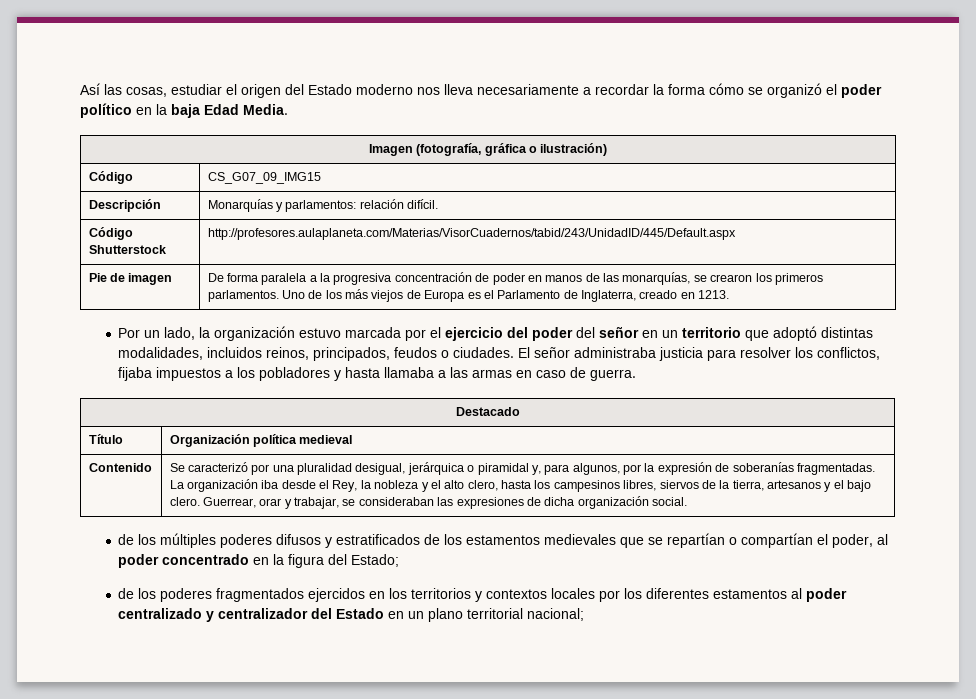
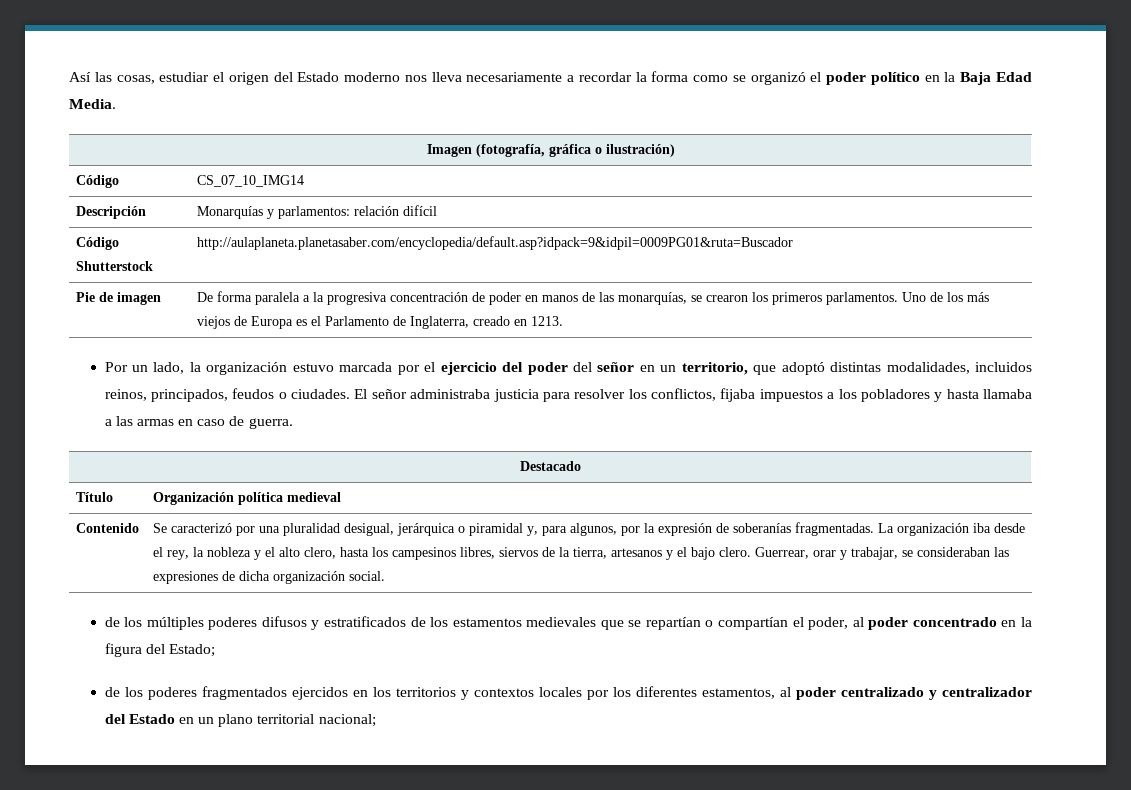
- Así las cosas, estudiar el origen del Estado moderno nos lleva necesariamente a recordar la forma cómo se organizó el poder político en la baja Edad Media.
+ Así las cosas, estudiar el origen del Estado moderno nos lleva necesariamente a recordar la forma como se organizó el poder político en la Baja Edad Media.
- Código | CS_G07_09_IMG15
+ Código | CS_07_10_IMG14
- Descripción | Monarquías y parlamentos: relación difícil.
+ Descripción | Monarquías y parlamentos: relación difícil
- Código Shutterstock | http://profesores.aulaplaneta.com/Materias/VisorCuadernos/tabid/243/UnidadID/445/Default.aspx
+ Código Shutterstock | http://aulaplaneta.planetasaber.com/encyclopedia/default.asp?idpack=9&idpil=0009PG01&ruta=Buscador
- Por un lado, la organización estuvo marcada por el ejercicio del poder del señor en un territorio que adoptó distintas modalidades, incluidos reinos, principados, feudos o ciudades.
+ Por un lado, la organización estuvo marcada por el ejercicio del poder del señor en un territorio, que adoptó distintas modalidades, incluidos reinos, principados, feudos o ciudades.
- La organización iba desde el Rey, la nobleza y el alto clero, hasta los campesinos libres, siervos de la tierra, artesanos y el bajo clero.
+ La organización iba desde el rey, la nobleza y el alto clero, hasta los campesinos libres, siervos de la tierra, artesanos y el bajo clero.
- de los poderes fragmentados ejercidos en los territorios y contextos locales por los diferentes estamentos al poder centralizado y centralizador del Estado en un plano territorial nacional;
+ de los poderes fragmentados ejercidos en los territorios y contextos locales por los diferentes estamentos, al poder centralizado y centralizador del Estado en un plano territorial nacional;

